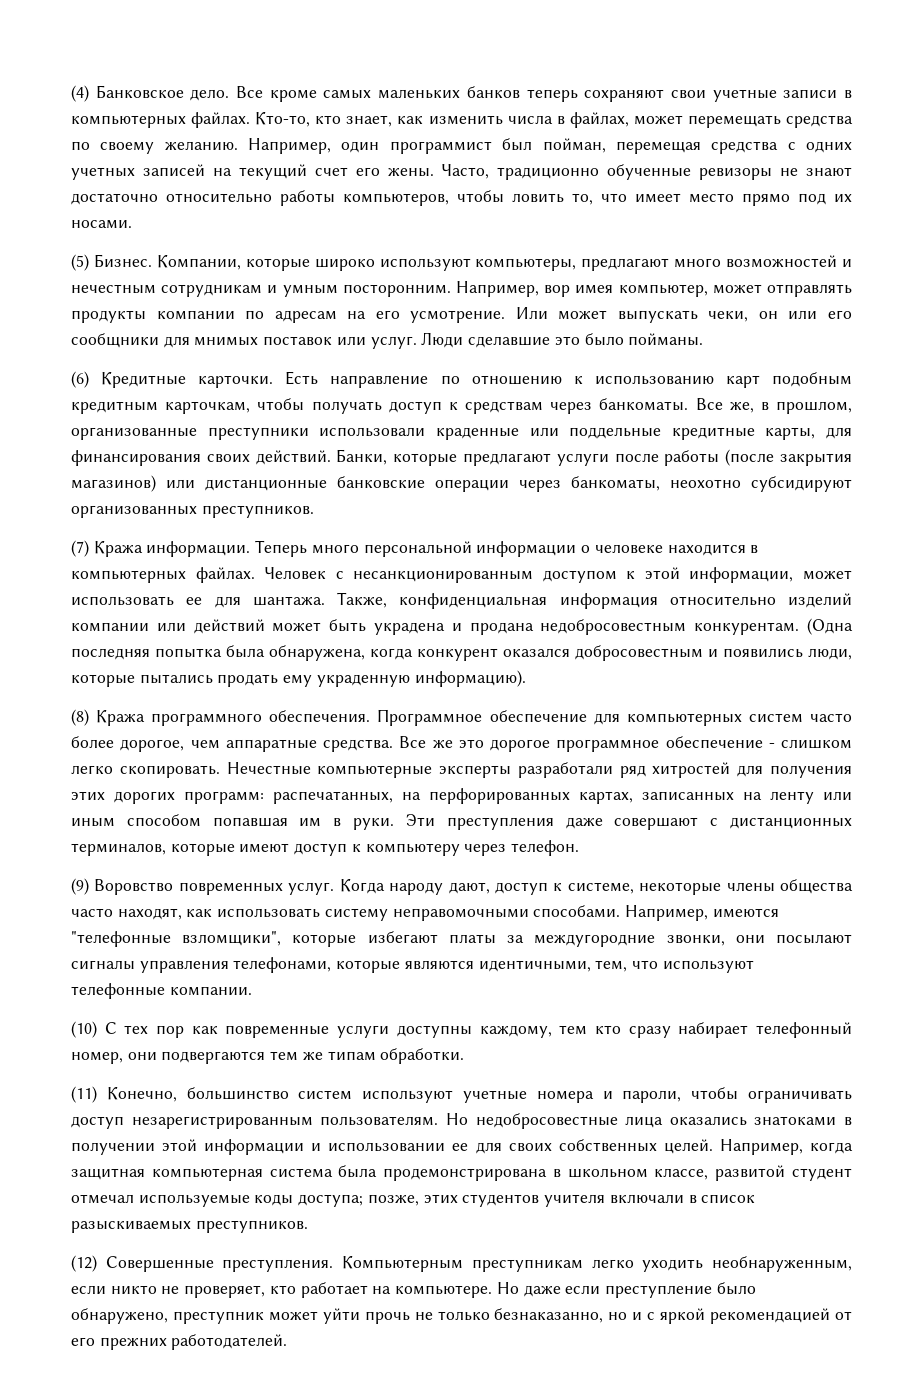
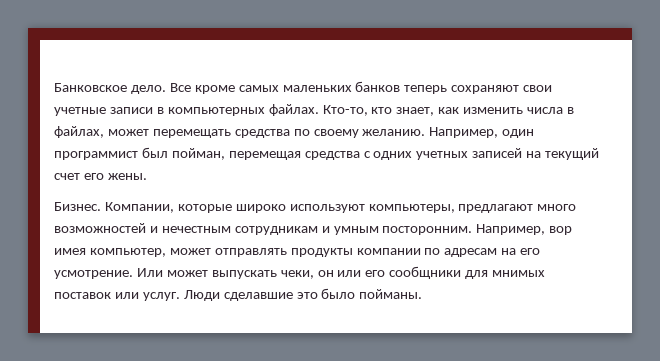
- (4) Банковское дело.
+ Банковское дело.
- Например, один программист был пойман, перемещая средства с одних учетных записей на текущий счет его жены. Часто, традиционно обученные ревизоры не знают достаточно относительно работы компьютеров, чтобы ловить то, что имеет место прямо под их носами.
- (5) Бизнес.
+ Например, один программист был пойман, перемещая средства с одних учетных записей на текущий счет его жены.
+ Бизнес.
- (6) Кредитные карточки. Есть направление по отношению к использованию карт подобным кредитным карточкам, чтобы получать доступ к средствам через банкоматы. Все же, в прошлом, организованные преступники использовали краденные или поддельные кредитные карты, для финансирования своих действий. Банки, которые предлагают услуги после работы (после закрытия магазинов) или дистанционные банковские операции через банкоматы, неохотно субсидируют организованных преступников.
- (7) Кража информации. Теперь много персональной информации о человеке находится в компьютерных файлах. Человек с несанкционированным доступом к этой информации, может использовать ее для шантажа. Также, конфиденциальная информация относительно изделий компании или действий может быть украдена и продана недобросовестным конкурентам. (Одна последняя попытка была обнаружена, когда конкурент оказался добросовестным и появились люди, которые пытались продать ему украденную информацию).
- (8) Кража программного обеспечения. Программное обеспечение для компьютерных систем часто более дорогое, чем аппаратные средства. Все же это дорогое программное обеспечение - слишком легко скопировать. Нечестные компьютерные эксперты разработали ряд хитростей для получения этих дорогих программ: распечатанных, на перфорированных картах, записанных на ленту или иным способом попавшая им в руки. Эти преступления даже совершают с дистанционных терминалов, которые имеют доступ к компьютеру через телефон.
- (9) Воровство повременных услуг. Когда народу дают, доступ к системе, некоторые члены общества часто находят, как использовать систему неправомочными способами. Например, имеются "телефонные взломщики", которые избегают платы за междугородние звонки, они посылают сигналы управления телефонами, которые являются идентичными, тем, что используют телефонные компании.
- (10) С тех пор как повременные услуги доступны каждому, тем кто сразу набирает телефонный номер, они подвергаются тем же типам обработки.
- (11) Конечно, большинство систем используют учетные номера и пароли, чтобы ограничивать доступ незарегистрированным пользователям. Но недобросовестные лица оказались знатоками в получении этой информации и использовании ее для своих собственных целей. Например, когда защитная компьютерная система была продемонстрирована в школьном классе, развитой студент отмечал используемые коды доступа; позже, этих студентов учителя включали в список разыскиваемых преступников.
- (12) Совершенные преступления. Компьютерным преступникам легко уходить необнаруженным, если никто не проверяет, кто работает на компьютере. Но даже если преступление было обнаружено, преступник может уйти прочь не только безнаказанно, но и с яркой рекомендацией от его прежних работодателей.

